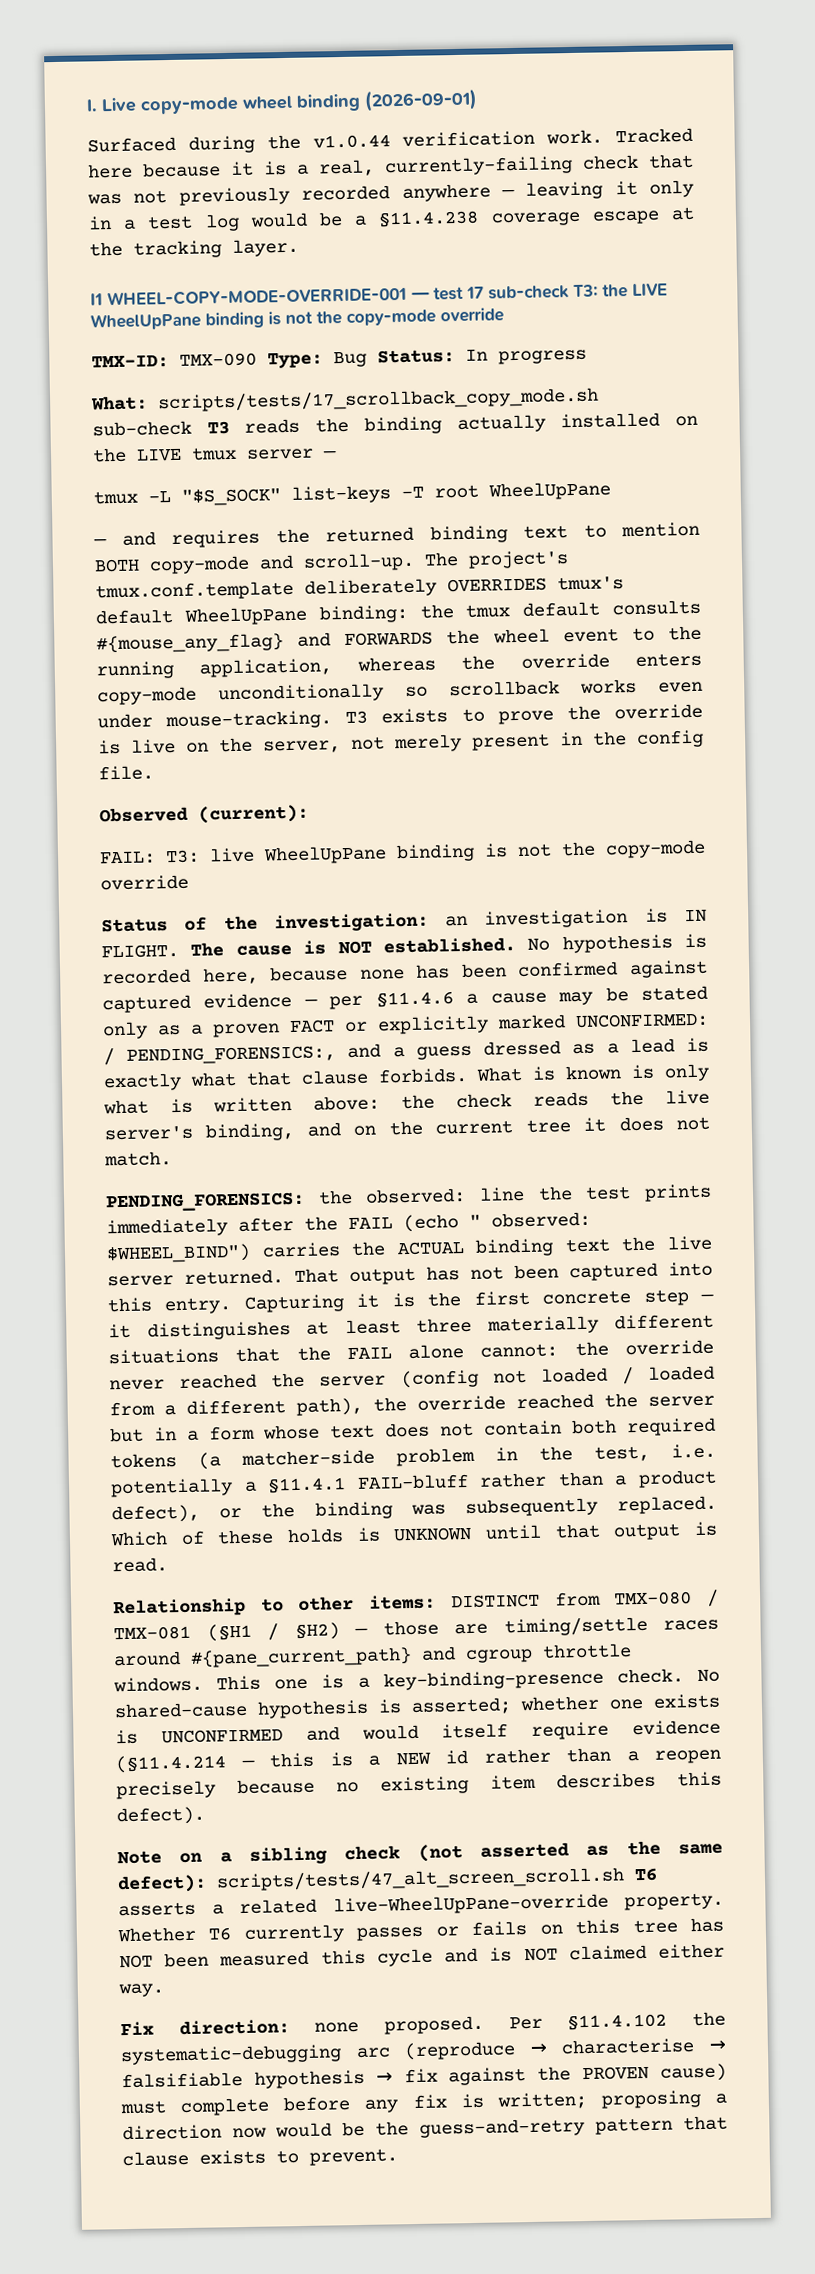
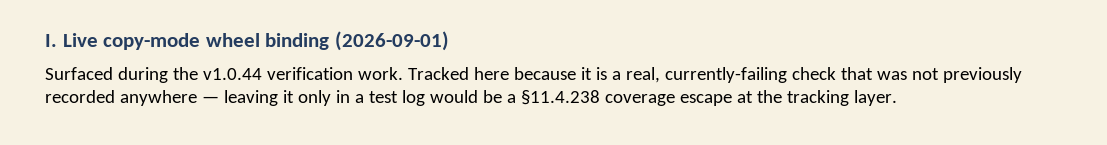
- I1 WHEEL-COPY-MODE-OVERRIDE-001 — test 17 sub-check T3: the LIVE WheelUpPane binding is not the copy-mode override
- TMX-ID: TMX-090 Type: Bug Status: In progress
- What: scripts/tests/17_scrollback_copy_mode.sh sub-check T3 reads the binding actually installed on the LIVE tmux server —
- tmux -L "$S_SOCK" list-keys -T root WheelUpPane
- — and requires the returned binding text to mention BOTH copy-mode and scroll-up. The project's tmux.conf.template deliberately OVERRIDES tmux's default WheelUpPane binding: the tmux default consults #{mouse_any_flag} and FORWARDS the wheel event to the running application, whereas the override enters copy-mode unconditionally so scrollback works even under mouse-tracking. T3 exists to prove the override is live on the server, not merely present in the config file.
- Observed (current):
- FAIL: T3: live WheelUpPane binding is not the copy-mode override
- Status of the investigation: an investigation is IN FLIGHT. The cause is NOT established. No hypothesis is recorded here, because none has been confirmed against captured evidence — per §11.4.6 a cause may be stated only as a proven FACT or explicitly marked UNCONFIRMED: / PENDING_FORENSICS:, and a guess dressed as a lead is exactly what that clause forbids. What is known is only what is written above: the check reads the live server's binding, and on the current tree it does not match.
- PENDING_FORENSICS: the observed: line the test prints immediately after the FAIL (echo " observed: $WHEEL_BIND") carries the ACTUAL binding text the live server returned. That output has not been captured into this entry. Capturing it is the first concrete step — it distinguishes at least three materially different situations that the FAIL alone cannot: the override never reached the server (config not loaded / loaded from a different path), the override reached the server but in a form whose text does not contain both required tokens (a matcher-side problem in the test, i.e. potentially a §11.4.1 FAIL-bluff rather than a product defect), or the binding was subsequently replaced. Which of these holds is UNKNOWN until that output is read.
- Relationship to other items: DISTINCT from TMX-080 / TMX-081 (§H1 / §H2) — those are timing/settle races around #{pane_current_path} and cgroup throttle windows. This one is a key-binding-presence check. No shared-cause hypothesis is asserted; whether one exists is UNCONFIRMED and would itself require evidence (§11.4.214 — this is a NEW id rather than a reopen precisely because no existing item describes this defect).
- Note on a sibling check (not asserted as the same defect): scripts/tests/47_alt_screen_scroll.sh T6 asserts a related live-WheelUpPane-override property. Whether T6 currently passes or fails on this tree has NOT been measured this cycle and is NOT claimed either way.
- Fix direction: none proposed. Per §11.4.102 the systematic-debugging arc (reproduce → characterise → falsifiable hypothesis → fix against the PROVEN cause) must complete before any fix is written; proposing a direction now would be the guess-and-retry pattern that clause exists to prevent.

